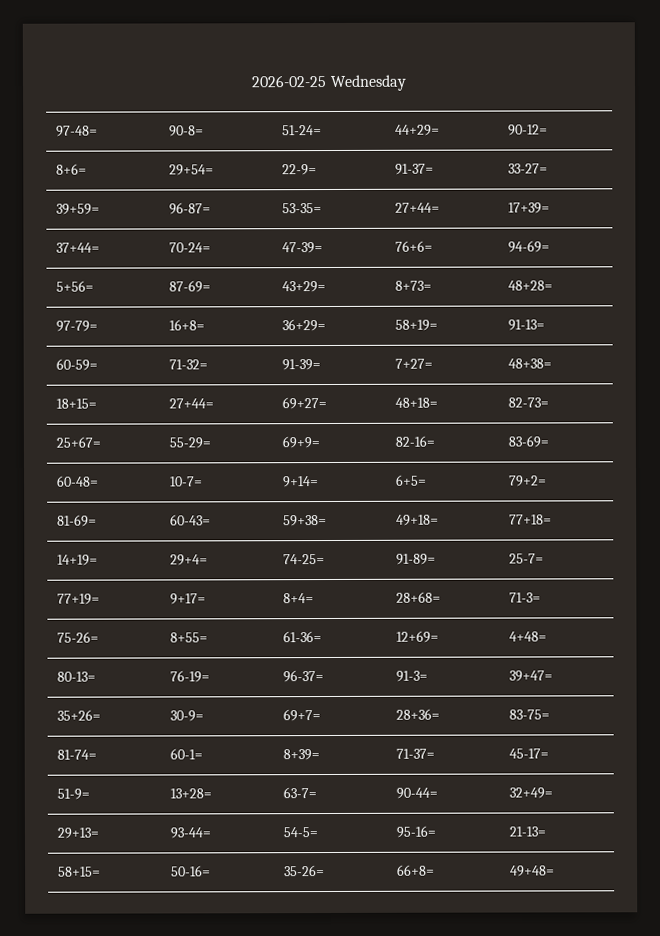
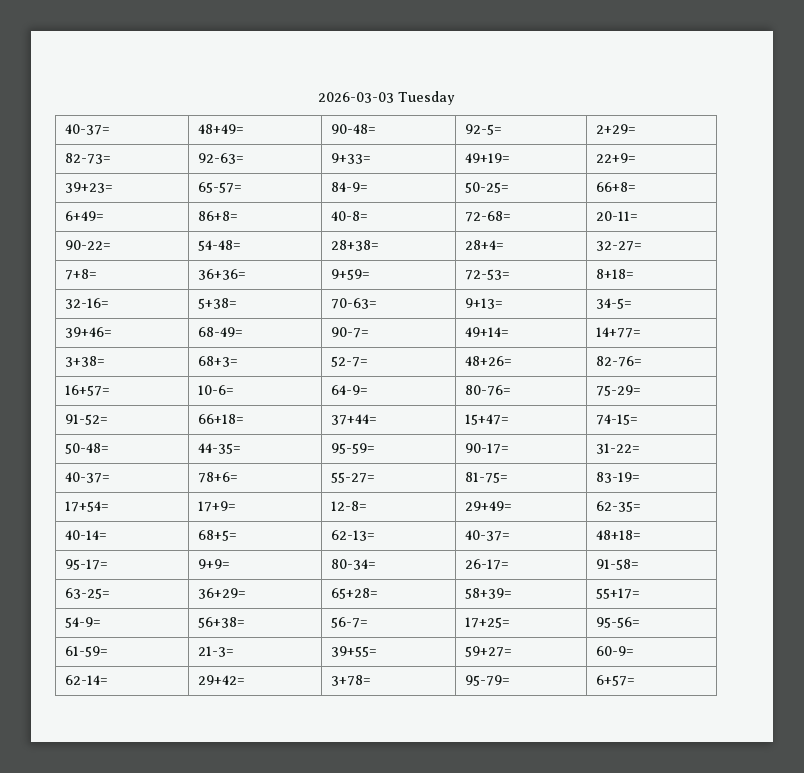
- 2026-02-25 Wednesday
- 97-48= | 90-8= | 51-24= | 44+29= | 90-12=
- 8+6= | 29+54= | 22-9= | 91-37= | 33-27=
- 39+59= | 96-87= | 53-35= | 27+44= | 17+39=
- 37+44= | 70-24= | 47-39= | 76+6= | 94-69=
- 5+56= | 87-69= | 43+29= | 8+73= | 48+28=
- 97-79= | 16+8= | 36+29= | 58+19= | 91-13=
- 60-59= | 71-32= | 91-39= | 7+27= | 48+38=
- 18+15= | 27+44= | 69+27= | 48+18= | 82-73=
- 25+67= | 55-29= | 69+9= | 82-16= | 83-69=
- 60-48= | 10-7= | 9+14= | 6+5= | 79+2=
- 81-69= | 60-43= | 59+38= | 49+18= | 77+18=
- 14+19= | 29+4= | 74-25= | 91-89= | 25-7=
- 77+19= | 9+17= | 8+4= | 28+68= | 71-3=
- 75-26= | 8+55= | 61-36= | 12+69= | 4+48=
- 80-13= | 76-19= | 96-37= | 91-3= | 39+47=
- 35+26= | 30-9= | 69+7= | 28+36= | 83-75=
- 81-74= | 60-1= | 8+39= | 71-37= | 45-17=
- 51-9= | 13+28= | 63-7= | 90-44= | 32+49=
- 29+13= | 93-44= | 54-5= | 95-16= | 21-13=
- 58+15= | 50-16= | 35-26= | 66+8= | 49+48=
+ 2026-03-03 Tuesday
+ 40-37= | 48+49= | 90-48= | 92-5= | 2+29=
+ 82-73= | 92-63= | 9+33= | 49+19= | 22+9=
+ 39+23= | 65-57= | 84-9= | 50-25= | 66+8=
+ 6+49= | 86+8= | 40-8= | 72-68= | 20-11=
+ 90-22= | 54-48= | 28+38= | 28+4= | 32-27=
+ 7+8= | 36+36= | 9+59= | 72-53= | 8+18=
+ 32-16= | 5+38= | 70-63= | 9+13= | 34-5=
+ 39+46= | 68-49= | 90-7= | 49+14= | 14+77=
+ 3+38= | 68+3= | 52-7= | 48+26= | 82-76=
+ 16+57= | 10-6= | 64-9= | 80-76= | 75-29=
+ 91-52= | 66+18= | 37+44= | 15+47= | 74-15=
+ 50-48= | 44-35= | 95-59= | 90-17= | 31-22=
+ 40-37= | 78+6= | 55-27= | 81-75= | 83-19=
+ 17+54= | 17+9= | 12-8= | 29+49= | 62-35=
+ 40-14= | 68+5= | 62-13= | 40-37= | 48+18=
+ 95-17= | 9+9= | 80-34= | 26-17= | 91-58=
+ 63-25= | 36+29= | 65+28= | 58+39= | 55+17=
+ 54-9= | 56+38= | 56-7= | 17+25= | 95-56=
+ 61-59= | 21-3= | 39+55= | 59+27= | 60-9=
+ 62-14= | 29+42= | 3+78= | 95-79= | 6+57=

